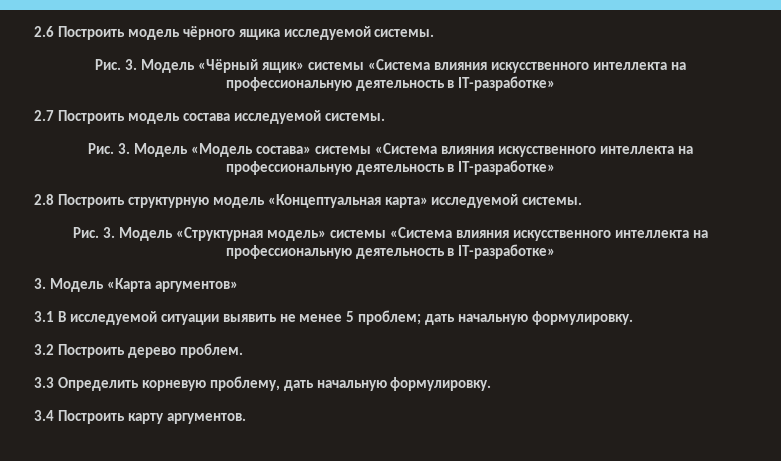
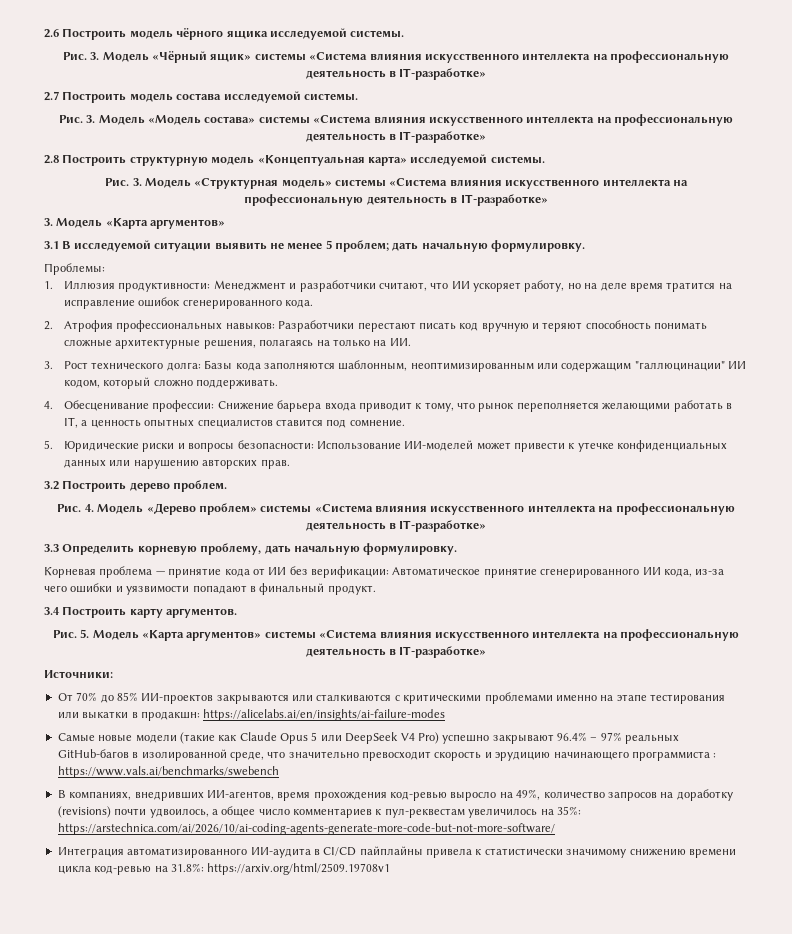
+ Проблемы:
+ 1. Иллюзия продуктивности: Менеджмент и разработчики считают, что ИИ ускоряет работу, но на деле время тратится на исправление ошибок сгенерированного кода.
+ 2. Атрофия профессиональных навыков: Разработчики перестают писать код вручную и теряют способность понимать сложные архитектурные решения, полагаясь на только на ИИ.
+ 3. Рост технического долга: Базы кода заполняются шаблонным, неоптимизированным или содержащим "галлюцинации" ИИ кодом, который сложно поддерживать.
+ 4. Обесценивание профессии: Снижение барьера входа приводит к тому, что рынок переполняется желающими работать в IT, а ценность опытных специалистов ставится под сомнение.
+ 5. Юридические риски и вопросы безопасности: Использование ИИ-моделей может привести к утечке конфиденциальных данных или нарушению авторских прав.
  3.2 Построить дерево проблем.
+ Рис. 4. Модель «Дерево проблем» системы «Система влияния искусственного интеллекта на профессиональную деятельность в IT-разработке»
+ Корневая проблема — принятие кода от ИИ без верификации: Автоматическое принятие сгенерированного ИИ кода, из-за чего ошибки и уязвимости попадают в финальный продукт.
  3.4 Построить карту аргументов.
+ Рис. 5. Модель «Карта аргументов» системы «Система влияния искусственного интеллекта на профессиональную деятельность в IT-разработке»
+ Источники:
+ От 70% до 85% ИИ-проектов закрываются или сталкиваются с критическими проблемами именно на этапе тестирования или выкатки в продакшн: https://alicelabs.ai/en/insights/ai-failure-modes
+ Самые новые модели (такие как Claude Opus 5 или DeepSeek V4 Pro) успешно закрывают 96.4% – 97% реальных GitHub-багов в изолированной среде, что значительно превосходит скорость и эрудицию начинающего программиста : https://www.vals.ai/benchmarks/swebench
+ В компаниях, внедривших ИИ-агентов, время прохождения код-ревью выросло на 49%, количество запросов на доработку (revisions) почти удвоилось, а общее число комментариев к пул-реквестам увеличилось на 35%: https://arstechnica.com/ai/2026/10/ai-coding-agents-generate-more-code-but-not-more-software/
+ Интеграция автоматизированного ИИ-аудита в CI/CD пайплайны привела к статистически значимому снижению времени цикла код-ревью на 31.8%: https://arxiv.org/html/2509.19708v1

